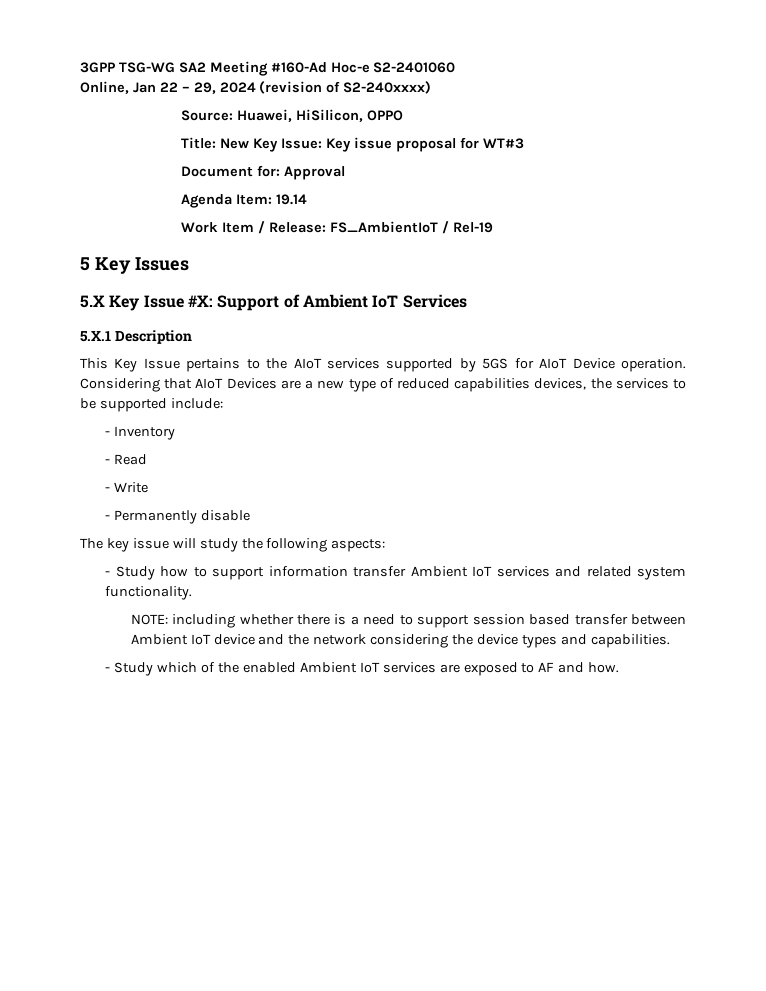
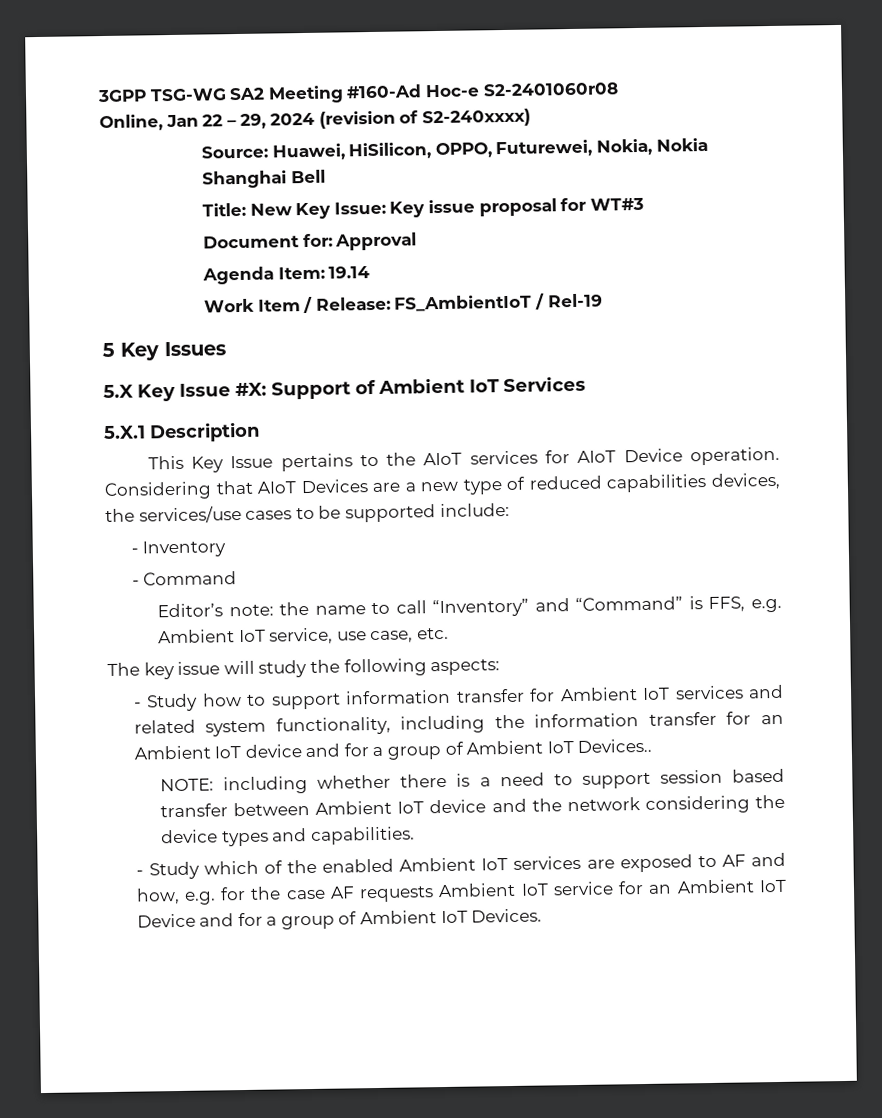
- 3GPP TSG-WG SA2 Meeting #160-Ad Hoc-e S2-2401060
+ 3GPP TSG-WG SA2 Meeting #160-Ad Hoc-e S2-2401060r08
- Source: Huawei, HiSilicon, OPPO
+ Source: Huawei, HiSilicon, OPPO, Futurewei, Nokia, Nokia Shanghai Bell
- This Key Issue pertains to the AIoT services supported by 5GS for AIoT Device operation.
+ This Key Issue pertains to the AIoT services for AIoT Device operation.
- Considering that AIoT Devices are a new type of reduced capabilities devices, the services to be supported include:
+ Considering that AIoT Devices are a new type of reduced capabilities devices, the services/use cases to be supported include:
- - Read
- - Write
- - Permanently disable
+ - Command
+ Editor’s note: the name to call “Inventory” and “Command” is FFS, e.g. Ambient IoT service, use case, etc.
- - Study how to support information transfer Ambient IoT services and related system functionality.
+ - Study how to support information transfer for Ambient IoT services and related system functionality, including the information transfer for an Ambient IoT device and for a group of Ambient IoT Devices..
- - Study which of the enabled Ambient IoT services are exposed to AF and how.
+ - Study which of the enabled Ambient IoT services are exposed to AF and how, e.g. for the case AF requests Ambient IoT service for an Ambient IoT Device and for a group of Ambient IoT Devices.

